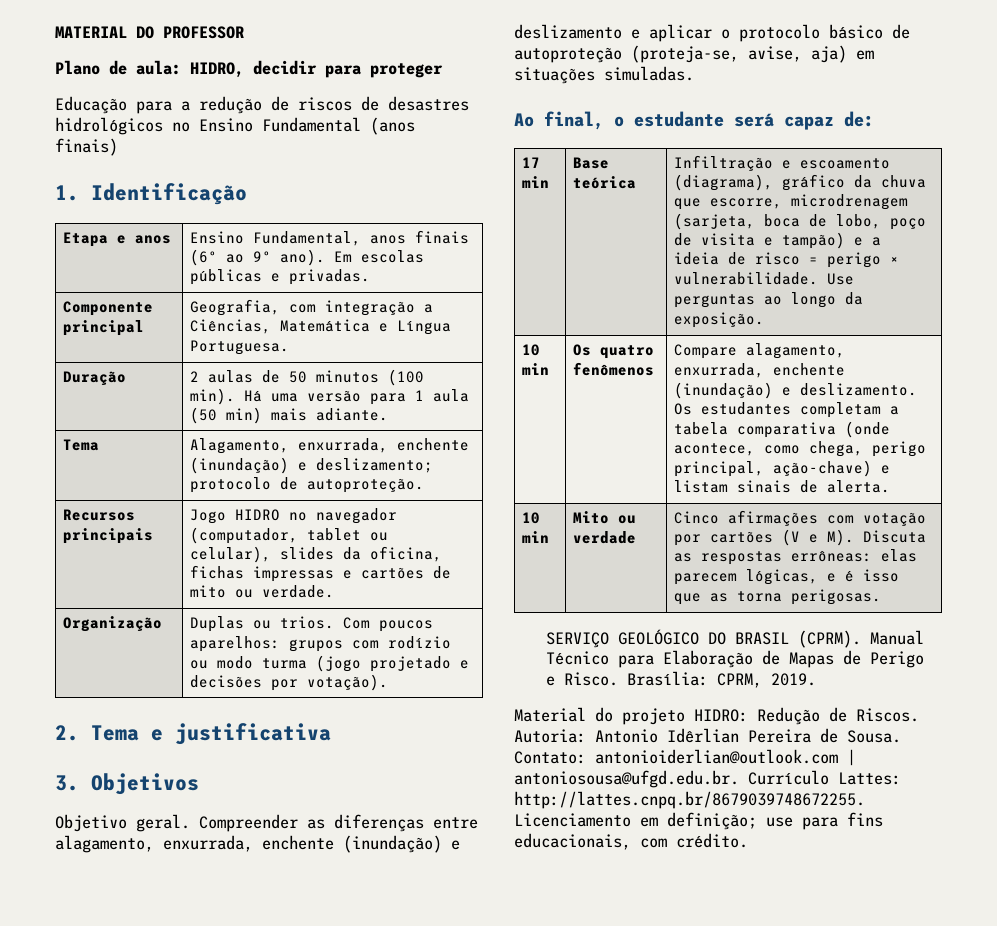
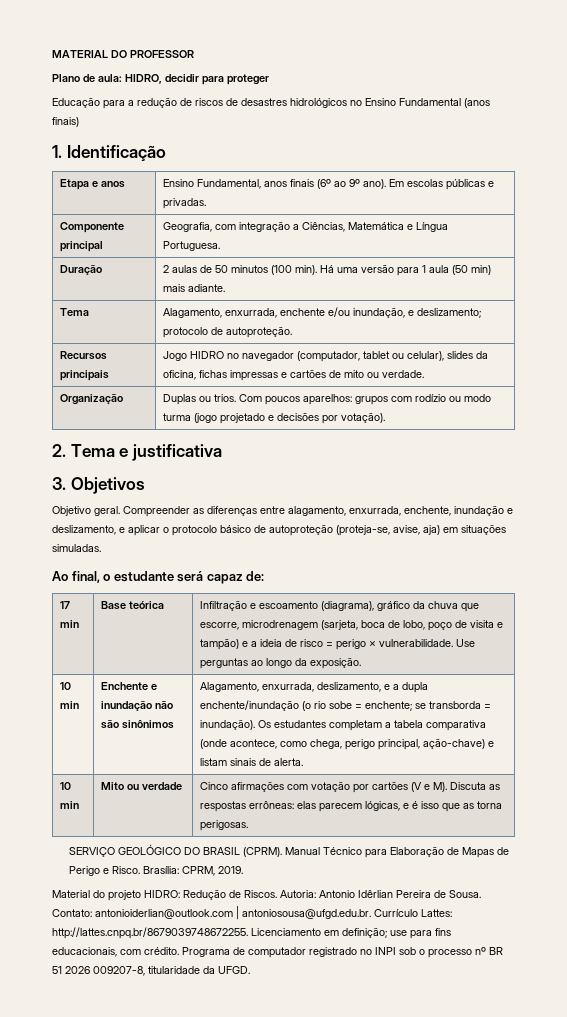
- Tema | Alagamento, enxurrada, enchente (inundação) e deslizamento; protocolo de autoproteção.
+ Tema | Alagamento, enxurrada, enchente e/ou inundação, e deslizamento; protocolo de autoproteção.
- Compreender as diferenças entre alagamento, enxurrada, enchente (inundação) e deslizamento e aplicar o protocolo básico de autoproteção (proteja-se, avise, aja) em situações simuladas.
+ Compreender as diferenças entre alagamento, enxurrada, enchente, inundação e deslizamento, e aplicar o protocolo básico de autoproteção (proteja-se, avise, aja) em situações simuladas.
- Os quatro fenômenos | Compare alagamento, enxurrada, enchente (inundação) e deslizamento.
+ Enchente e inundação não são sinônimos | Alagamento, enxurrada, deslizamento, e a dupla enchente/inundação (o rio sobe = enchente; se transborda = inundação).
+ Programa de computador registrado no INPI sob o processo nº BR 51 2026 009207-8, titularidade da UFGD.

